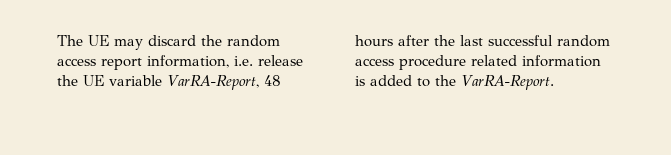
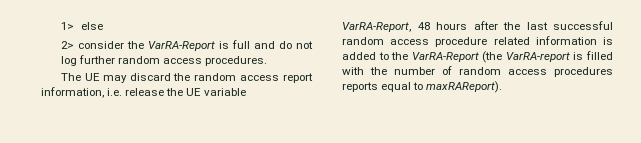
+ 1> else
+ 2> consider the VarRA-Report is full and do not log further random access procedures.
- The UE may discard the random access report information, i.e. release the UE variable VarRA-Report, 48 hours after the last successful random access procedure related information is added to the VarRA-Report.
+ The UE may discard the random access report information, i.e. release the UE variable VarRA-Report, 48 hours after the last successful random access procedure related information is added to the VarRA-Report (the VarRA-report is filled with the number of random access procedures reports equal to maxRAReport).

